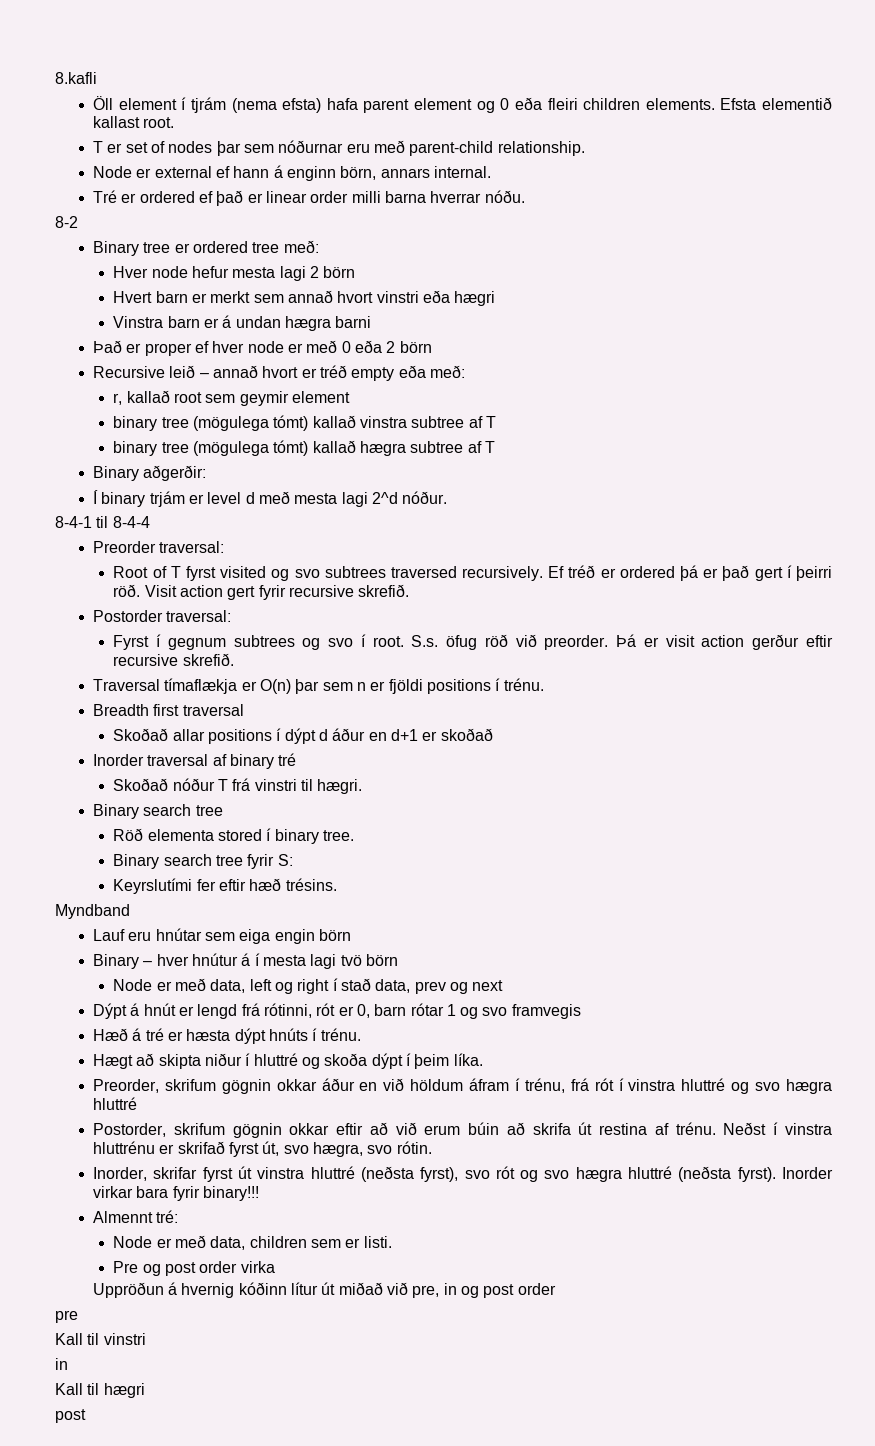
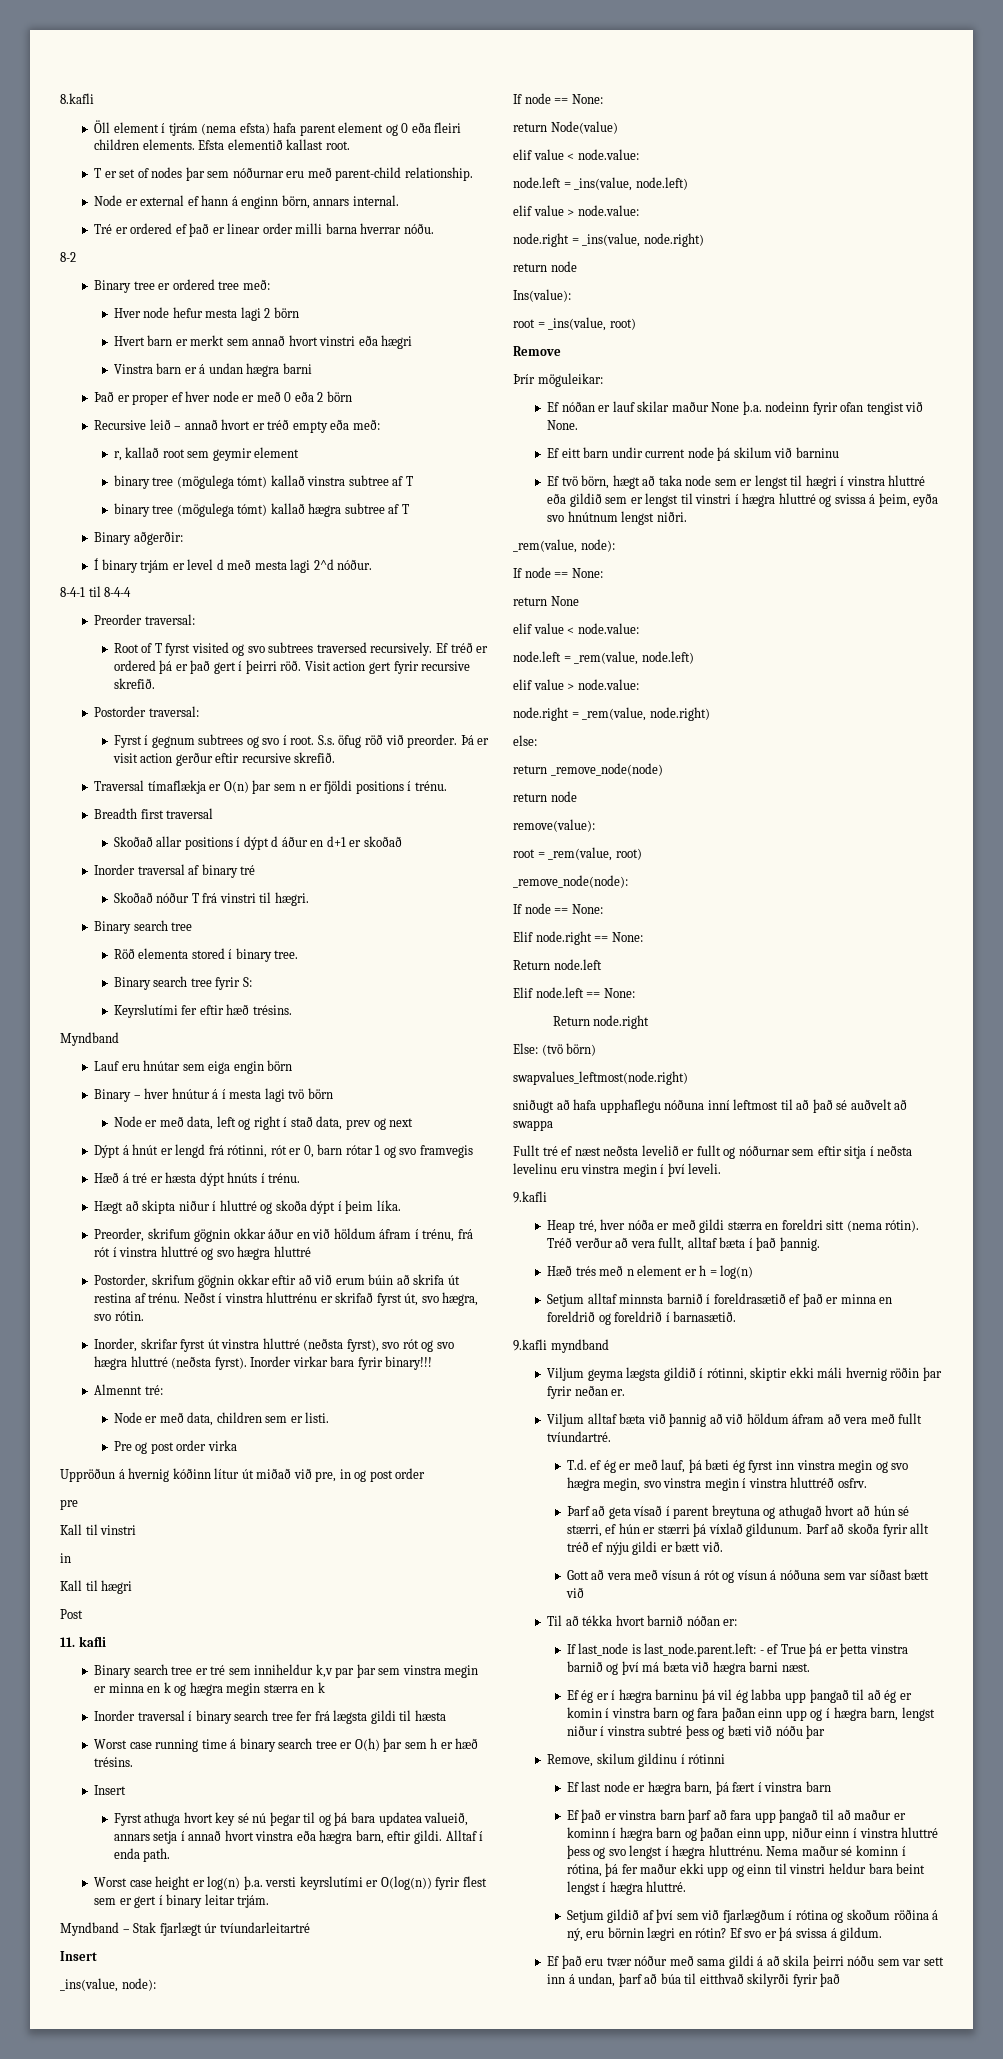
  Kall til hægri
- post
+ Post
+ 11. kafli
+ Binary search tree er tré sem inniheldur k,v par þar sem vinstra megin er minna en k og hægra megin stærra en k
+ Inorder traversal í binary search tree fer frá lægsta gildi til hæsta
+ Worst case running time á binary search tree er O(h) þar sem h er hæð trésins.
+ Insert
+ Fyrst athuga hvort key sé nú þegar til og þá bara updatea valueið, annars setja í annað hvort vinstra eða hægra barn, eftir gildi. Alltaf í enda path.
+ Worst case height er log(n) þ.a. versti keyrslutími er O(log(n)) fyrir flest sem er gert í binary leitar trjám.
+ Myndband – Stak fjarlægt úr tvíundarleitartré
+ Insert
+ _ins(value, node):
+ If node == None:
+ return Node(value)
+ elif value < node.value:
+ node.left = _ins(value, node.left)
+ elif value > node.value:
+ node.right = _ins(value, node.right)
+ return node
+ Ins(value):
+ root = _ins(value, root)
+ Remove
+ Þrír möguleikar:
+ Ef nóðan er lauf skilar maður None þ.a. nodeinn fyrir ofan tengist við None.
+ Ef eitt barn undir current node þá skilum við barninu
+ Ef tvö börn, hægt að taka node sem er lengst til hægri í vinstra hluttré eða gildið sem er lengst til vinstri í hægra hluttré og svissa á þeim, eyða svo hnútnum lengst niðri.
+ _rem(value, node):
+ If node == None:
+ return None
+ elif value < node.value:
+ node.left = _rem(value, node.left)
+ elif value > node.value:
+ node.right = _rem(value, node.right)
+ else:
+ return _remove_node(node)
+ return node
+ remove(value):
+ root = _rem(value, root)
+ _remove_node(node):
+ If node == None:
+ Elif node.right == None:
+ Return node.left
+ Elif node.left == None:
+ Return node.right
+ Else: (tvö börn)
+ swapvalues_leftmost(node.right)
+ sniðugt að hafa upphaflegu nóðuna inní leftmost til að það sé auðvelt að swappa
+ Fullt tré ef næst neðsta levelið er fullt og nóðurnar sem eftir sitja í neðsta levelinu eru vinstra megin í því leveli.
+ 9.kafli
+ Heap tré, hver nóða er með gildi stærra en foreldri sitt (nema rótin). Tréð verður að vera fullt, alltaf bæta í það þannig.
+ Hæð trés með n element er h = log(n)
+ Setjum alltaf minnsta barnið í foreldrasætið ef það er minna en foreldrið og foreldrið í barnasætið.
+ 9.kafli myndband
+ Viljum geyma lægsta gildið í rótinni, skiptir ekki máli hvernig röðin þar fyrir neðan er.
+ Viljum alltaf bæta við þannig að við höldum áfram að vera með fullt tvíundartré.
+ T.d. ef ég er með lauf, þá bæti ég fyrst inn vinstra megin og svo hægra megin, svo vinstra megin í vinstra hluttréð osfrv.
+ Þarf að geta vísað í parent breytuna og athugað hvort að hún sé stærri, ef hún er stærri þá víxlað gildunum. Þarf að skoða fyrir allt tréð ef nýju gildi er bætt við.
+ Gott að vera með vísun á rót og vísun á nóðuna sem var síðast bætt við
+ Til að tékka hvort barnið nóðan er:
+ If last_node is last_node.parent.left: - ef True þá er þetta vinstra barnið og því má bæta við hægra barni næst.
+ Ef ég er í hægra barninu þá vil ég labba upp þangað til að ég er komin í vinstra barn og fara þaðan einn upp og í hægra barn, lengst niður í vinstra subtré þess og bæti við nóðu þar
+ Remove, skilum gildinu í rótinni
+ Ef last node er hægra barn, þá fært í vinstra barn
+ Ef það er vinstra barn þarf að fara upp þangað til að maður er kominn í hægra barn og þaðan einn upp, niður einn í vinstra hluttré þess og svo lengst í hægra hluttrénu. Nema maður sé kominn í rótina, þá fer maður ekki upp og einn til vinstri heldur bara beint lengst í hægra hluttré.
+ Setjum gildið af því sem við fjarlægðum í rótina og skoðum röðina á ný, eru börnin lægri en rótin? Ef svo er þá svissa á gildum.
+ Ef það eru tvær nóður með sama gildi á að skila þeirri nóðu sem var sett inn á undan, þarf að búa til eitthvað skilyrði fyrir það

